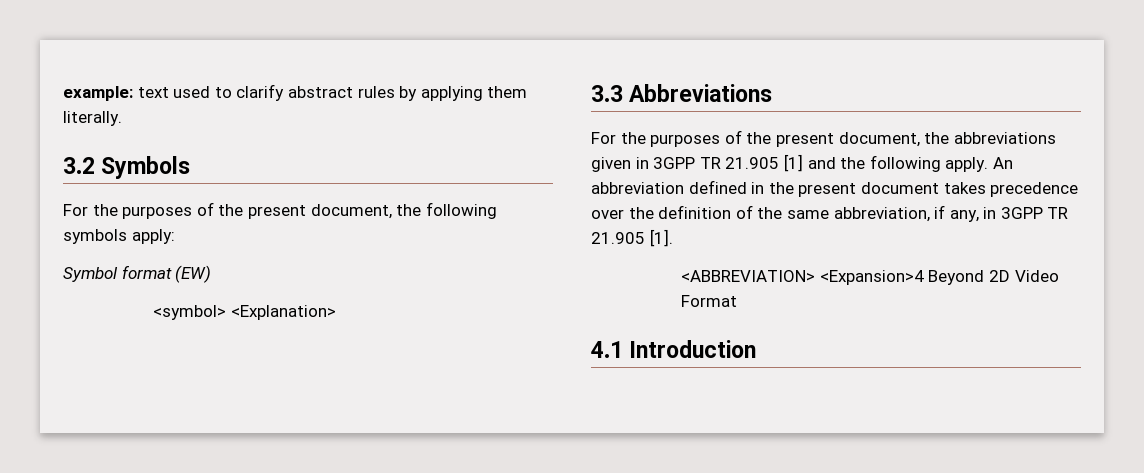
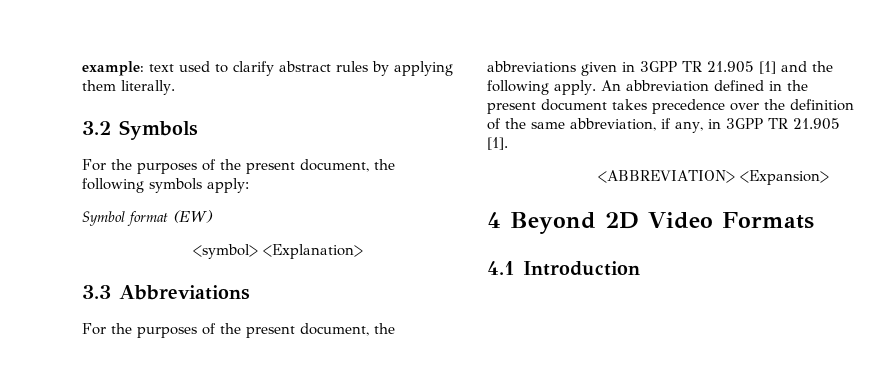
- <ABBREVIATION> <Expansion>4 Beyond 2D Video Format
+ <ABBREVIATION> <Expansion>
+ 4 Beyond 2D Video Formats

